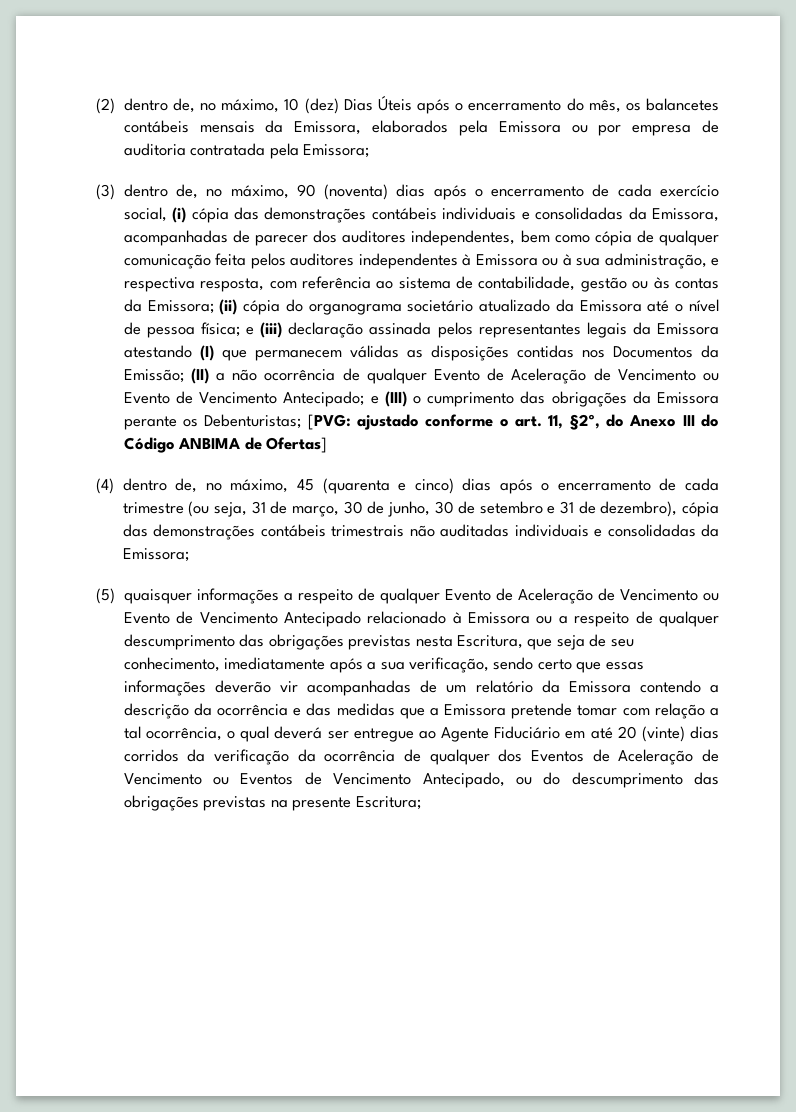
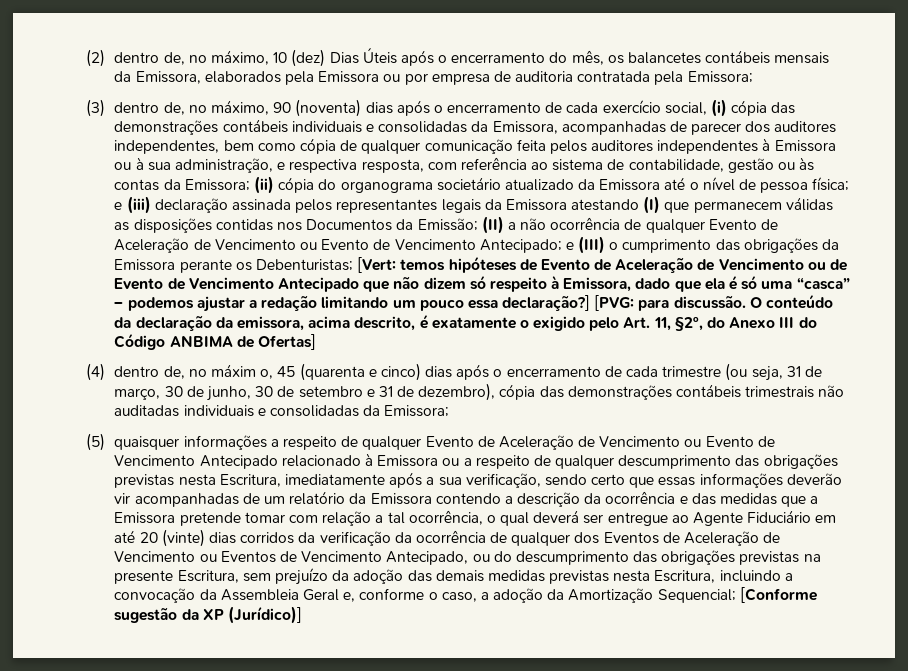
- [PVG: ajustado conforme o art. 11, §2º, do Anexo III do Código ANBIMA de Ofertas]
+ [Vert: temos hipóteses de Evento de Aceleração de Vencimento ou de Evento de Vencimento Antecipado que não dizem só respeito à Emissora, dado que ela é só uma “casca” – podemos ajustar a redação limitando um pouco essa declaração?] [PVG: para discussão. O conteúdo da declaração da emissora, acima descrito, é exatamente o exigido pelo Art. 11, §2º, do Anexo III do Código ANBIMA de Ofertas]
- (4) dentro de, no máximo, 45 (quarenta e cinco) dias após o encerramento de cada trimestre (ou seja, 31 de março, 30 de junho, 30 de setembro e 31 de dezembro), cópia das demonstrações contábeis trimestrais não auditadas individuais e consolidadas da Emissora;
+ (4) dentro de, no máxim o, 45 (quarenta e cinco) dias após o encerramento de cada trimestre (ou seja, 31 de março, 30 de junho, 30 de setembro e 31 de dezembro), cópia das demonstrações contábeis trimestrais não auditadas individuais e consolidadas da Emissora;
- (5) quaisquer informações a respeito de qualquer Evento de Aceleração de Vencimento ou Evento de Vencimento Antecipado relacionado à Emissora ou a respeito de qualquer descumprimento das obrigações previstas nesta Escritura, que seja de seu conhecimento, imediatamente após a sua verificação, sendo certo que essas informações deverão vir acompanhadas de um relatório da Emissora contendo a descrição da ocorrência e das medidas que a Emissora pretende tomar com relação a tal ocorrência, o qual deverá ser entregue ao Agente Fiduciário em até 20 (vinte) dias corridos da verificação da ocorrência de qualquer dos Eventos de Aceleração de Vencimento ou Eventos de Vencimento Antecipado, ou do descumprimento das obrigações previstas na presente Escritura;
+ (5) quaisquer informações a respeito de qualquer Evento de Aceleração de Vencimento ou Evento de Vencimento Antecipado relacionado à Emissora ou a respeito de qualquer descumprimento das obrigações previstas nesta Escritura, imediatamente após a sua verificação, sendo certo que essas informações deverão vir acompanhadas de um relatório da Emissora contendo a descrição da ocorrência e das medidas que a Emissora pretende tomar com relação a tal ocorrência, o qual deverá ser entregue ao Agente Fiduciário em até 20 (vinte) dias corridos da verificação da ocorrência de qualquer dos Eventos de Aceleração de Vencimento ou Eventos de Vencimento Antecipado, ou do descumprimento das obrigações previstas na presente Escritura, sem prejuízo da adoção das demais medidas previstas nesta Escritura, incluindo a convocação da Assembleia Geral e, conforme o caso, a adoção da Amortização Sequencial; [Conforme sugestão da XP (Jurídico)]

